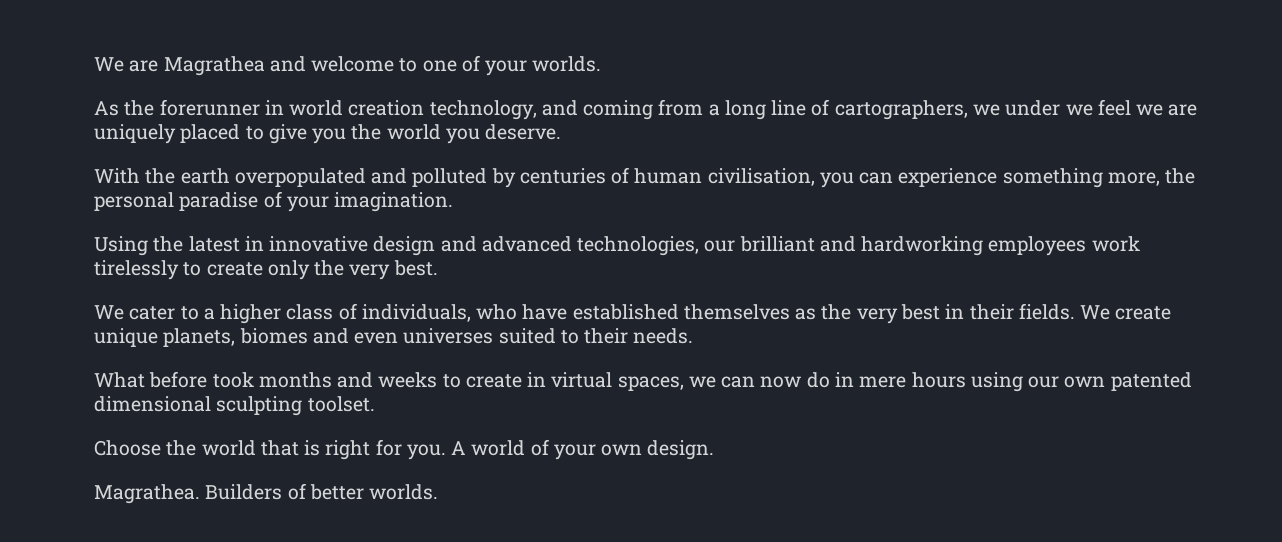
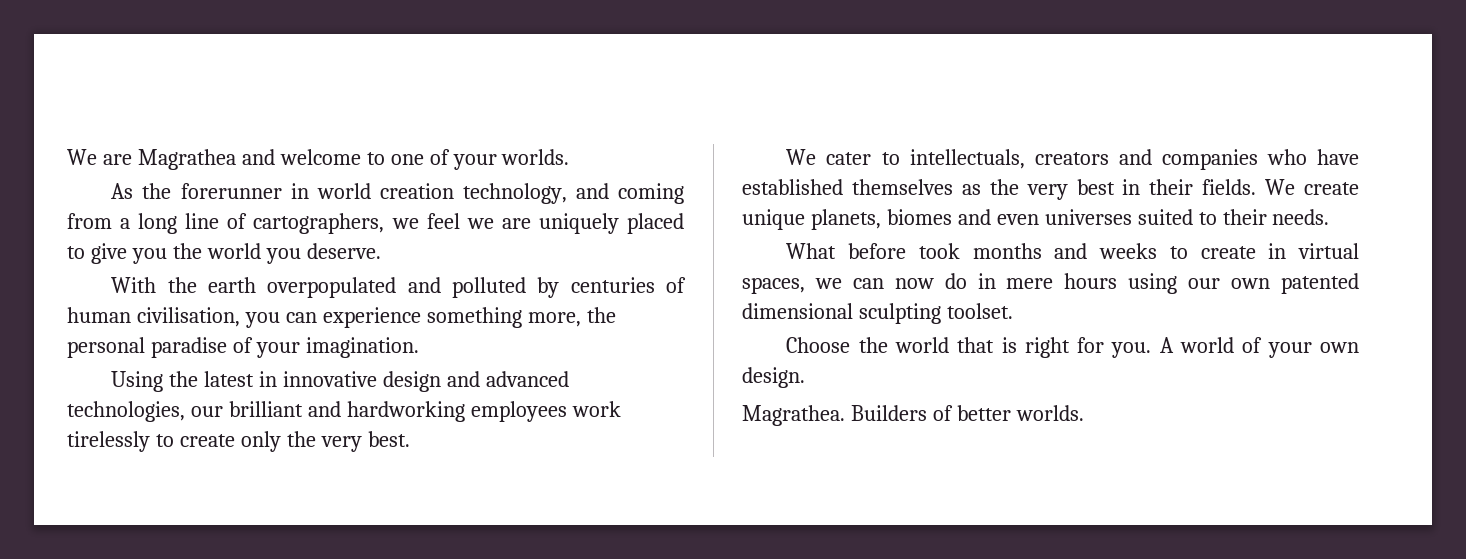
- As the forerunner in world creation technology, and coming from a long line of cartographers, we under we feel we are uniquely placed to give you the world you deserve.
+ As the forerunner in world creation technology, and coming from a long line of cartographers, we feel we are uniquely placed to give you the world you deserve.
- We cater to a higher class of individuals, who have established themselves as the very best in their fields.
+ We cater to intellectuals, creators and companies who have established themselves as the very best in their fields.

